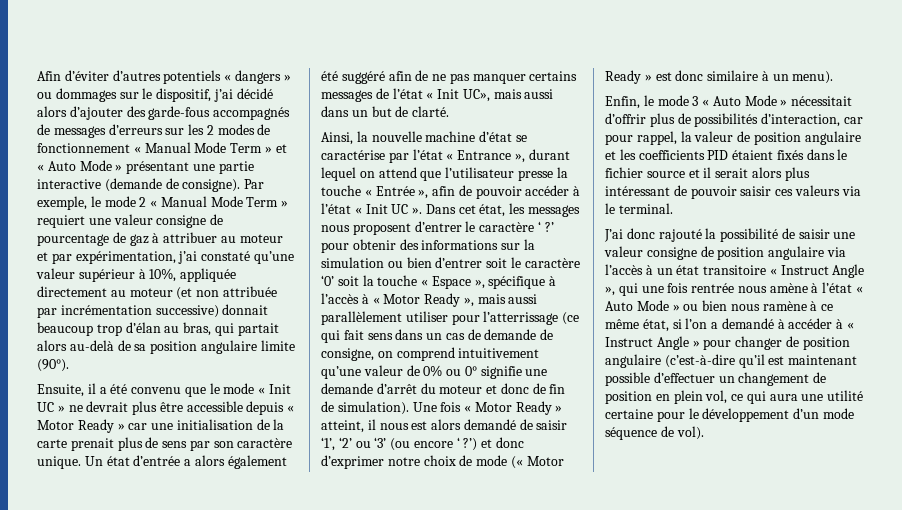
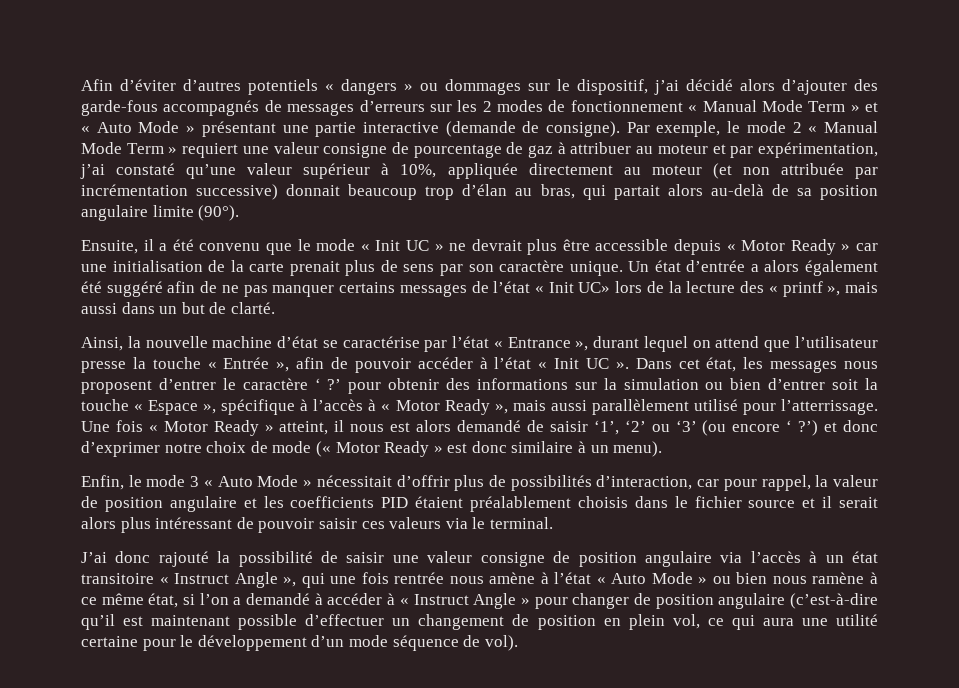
- Un état d’entrée a alors également été suggéré afin de ne pas manquer certains messages de l’état « Init UC», mais aussi dans un but de clarté.
+ Un état d’entrée a alors également été suggéré afin de ne pas manquer certains messages de l’état « Init UC» lors de la lecture des « printf », mais aussi dans un but de clarté.
- Dans cet état, les messages nous proposent d’entrer le caractère ‘ ?’ pour obtenir des informations sur la simulation ou bien d’entrer soit le caractère ‘0’ soit la touche « Espace », spécifique à l’accès à « Motor Ready », mais aussi parallèlement utiliser pour l’atterrissage (ce qui fait sens dans un cas de demande de consigne, on comprend intuitivement qu’une valeur de 0% ou 0° signifie une demande d’arrêt du moteur et donc de fin de simulation).
+ Dans cet état, les messages nous proposent d’entrer le caractère ‘ ?’ pour obtenir des informations sur la simulation ou bien d’entrer soit la touche « Espace », spécifique à l’accès à « Motor Ready », mais aussi parallèlement utilisé pour l’atterrissage.
- Enfin, le mode 3 « Auto Mode » nécessitait d’offrir plus de possibilités d’interaction, car pour rappel, la valeur de position angulaire et les coefficients PID étaient fixés dans le fichier source et il serait alors plus intéressant de pouvoir saisir ces valeurs via le terminal.
+ Enfin, le mode 3 « Auto Mode » nécessitait d’offrir plus de possibilités d’interaction, car pour rappel, la valeur de position angulaire et les coefficients PID étaient préalablement choisis dans le fichier source et il serait alors plus intéressant de pouvoir saisir ces valeurs via le terminal.

